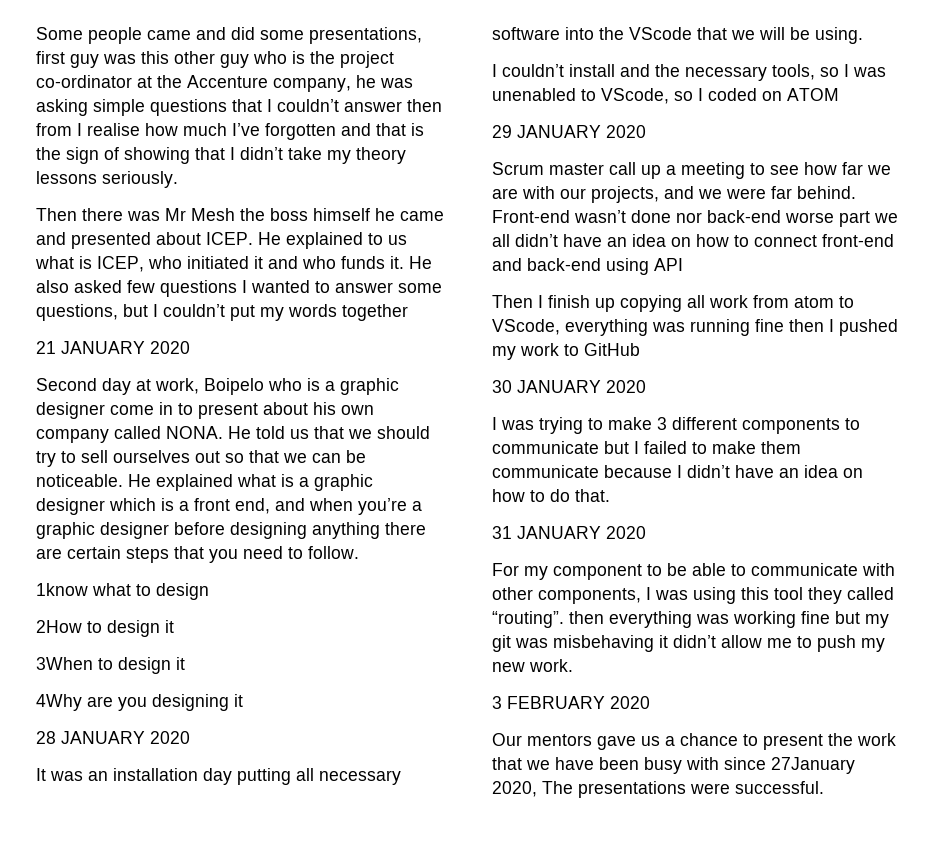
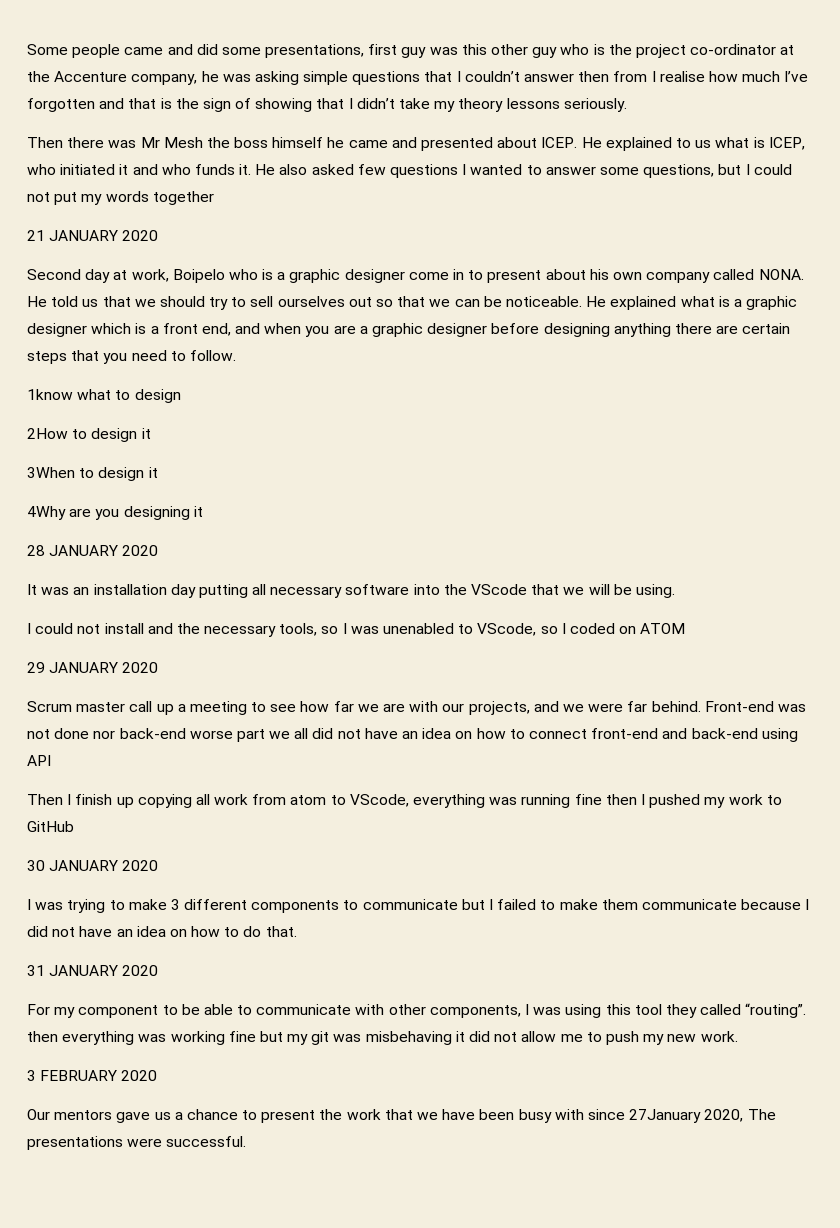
- He also asked few questions I wanted to answer some questions, but I couldn’t put my words together
+ He also asked few questions I wanted to answer some questions, but I could not put my words together
- He explained what is a graphic designer which is a front end, and when you’re a graphic designer before designing anything there are certain steps that you need to follow.
+ He explained what is a graphic designer which is a front end, and when you are a graphic designer before designing anything there are certain steps that you need to follow.
- I couldn’t install and the necessary tools, so I was unenabled to VScode, so I coded on ATOM
+ I could not install and the necessary tools, so I was unenabled to VScode, so I coded on ATOM
- Front-end wasn’t done nor back-end worse part we all didn’t have an idea on how to connect front-end and back-end using API
+ Front-end was not done nor back-end worse part we all did not have an idea on how to connect front-end and back-end using API
- I was trying to make 3 different components to communicate but I failed to make them communicate because I didn’t have an idea on how to do that.
+ I was trying to make 3 different components to communicate but I failed to make them communicate because I did not have an idea on how to do that.
- For my component to be able to communicate with other components, I was using this tool they called “routing”. then everything was working fine but my git was misbehaving it didn’t allow me to push my new work.
+ For my component to be able to communicate with other components, I was using this tool they called “routing”. then everything was working fine but my git was misbehaving it did not allow me to push my new work.

